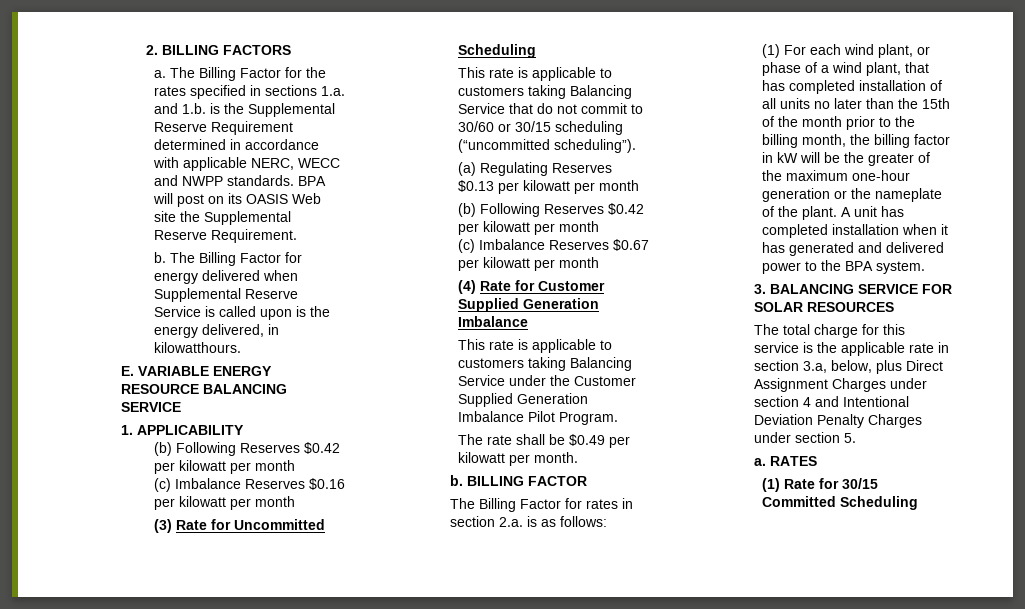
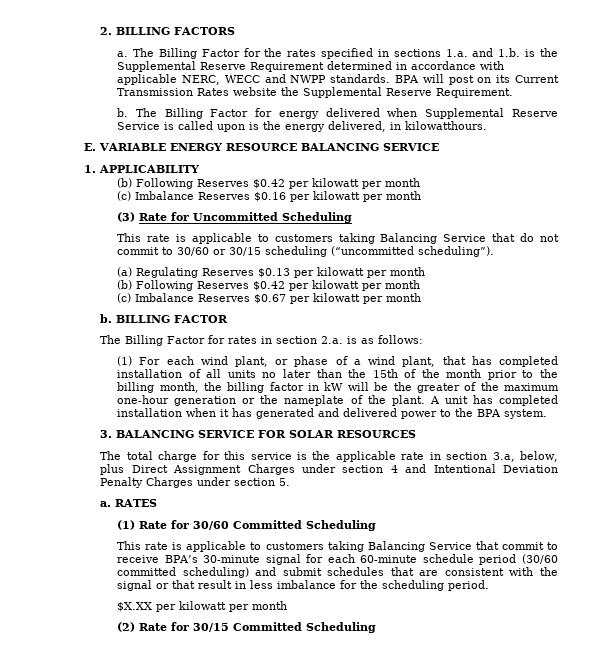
- BPA will post on its OASIS Web site the Supplemental Reserve Requirement.
+ BPA will post on its Current Transmission Rates website the Supplemental Reserve Requirement.
- (4) Rate for Customer Supplied Generation Imbalance
- This rate is applicable to customers taking Balancing Service under the Customer Supplied Generation Imbalance Pilot Program.
- The rate shall be $0.49 per kilowatt per month.
- (1) Rate for 30/15 Committed Scheduling
+ (1) Rate for 30/60 Committed Scheduling
+ This rate is applicable to customers taking Balancing Service that commit to receive BPA’s 30-minute signal for each 60-minute schedule period (30/60 committed scheduling) and submit schedules that are consistent with the signal or that result in less imbalance for the scheduling period.
+ $X.XX per kilowatt per month
+ (2) Rate for 30/15 Committed Scheduling

